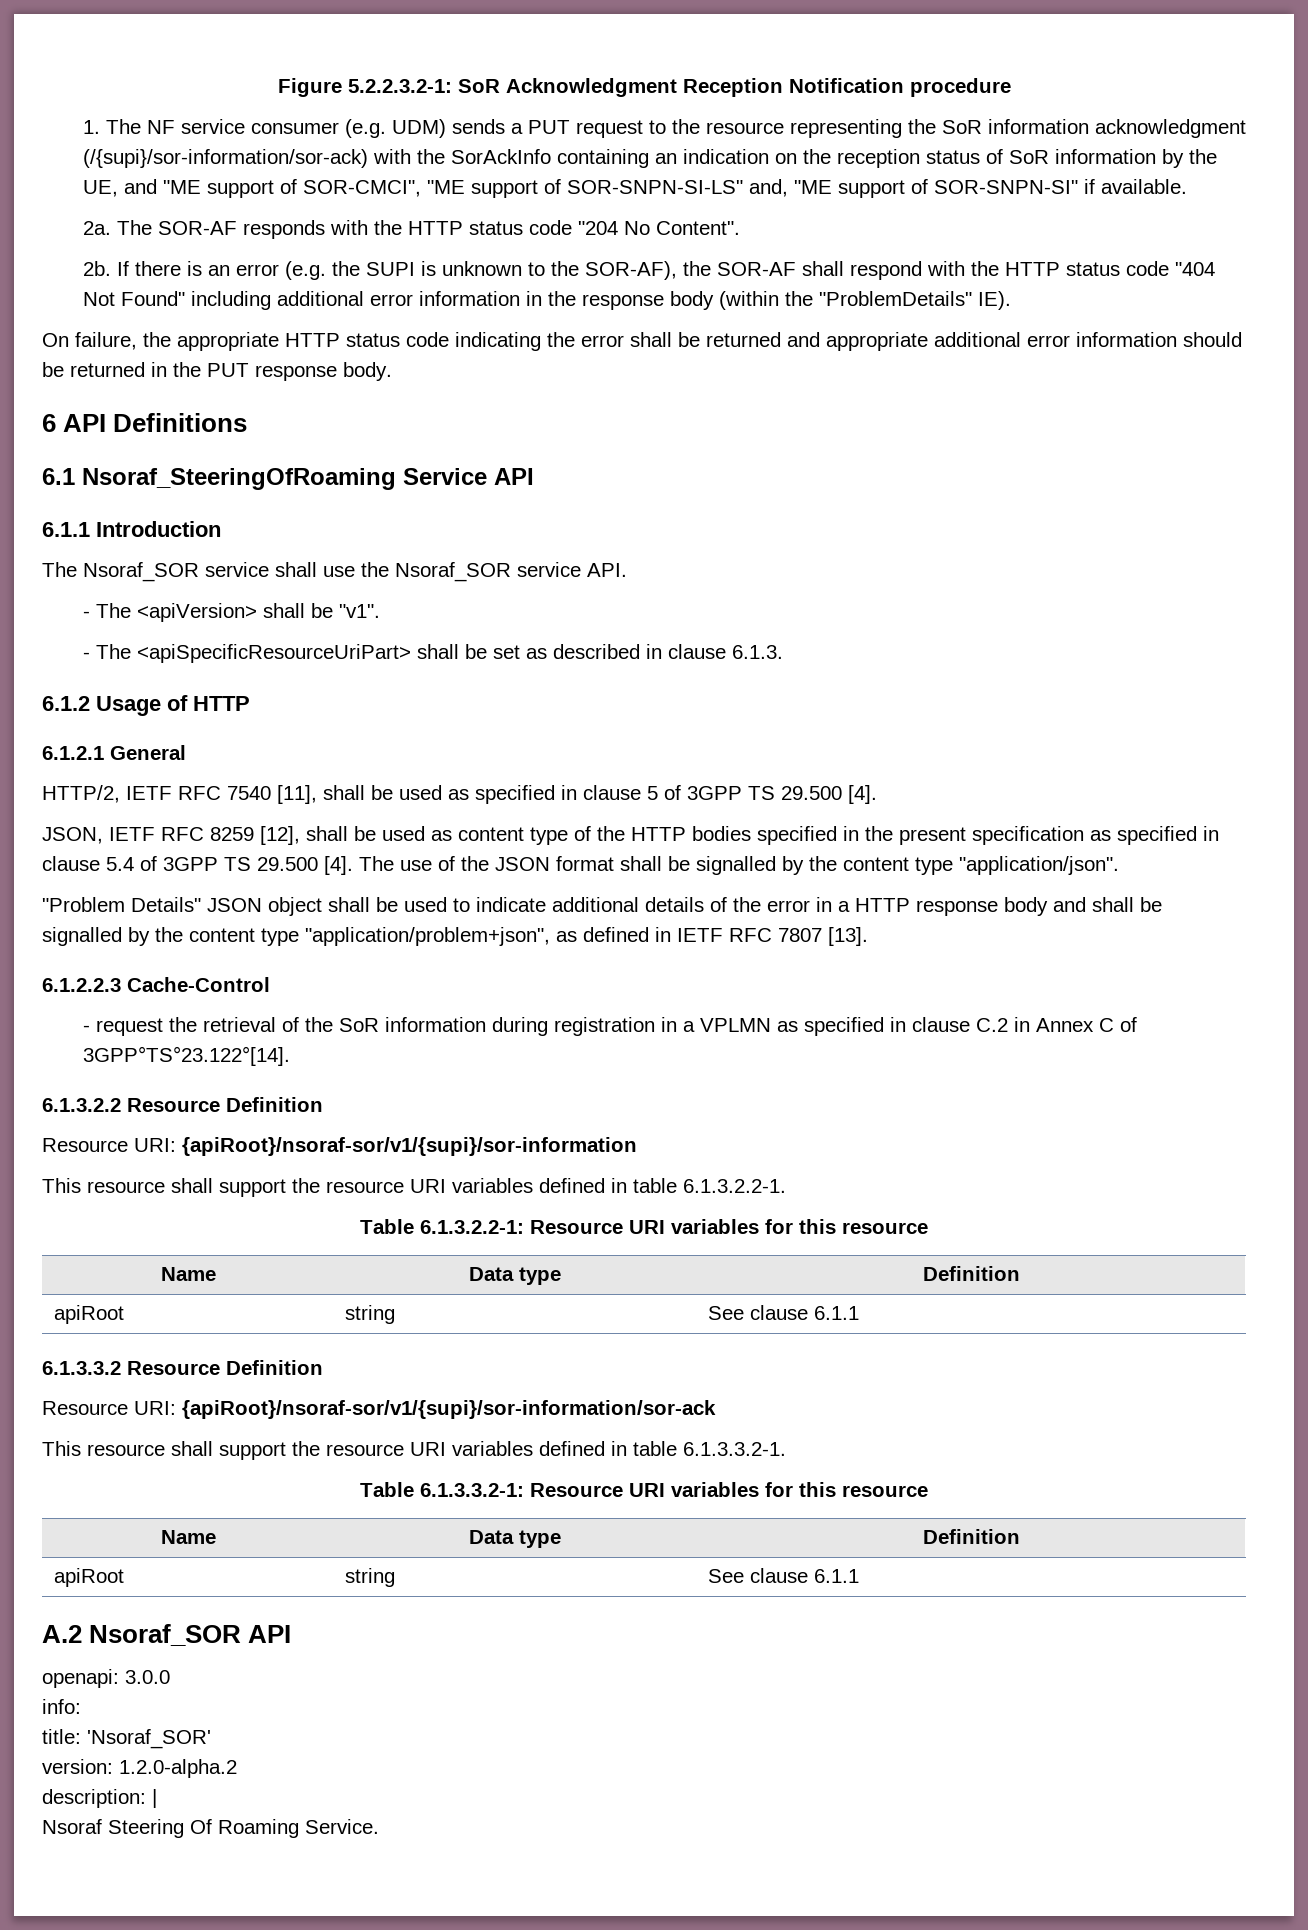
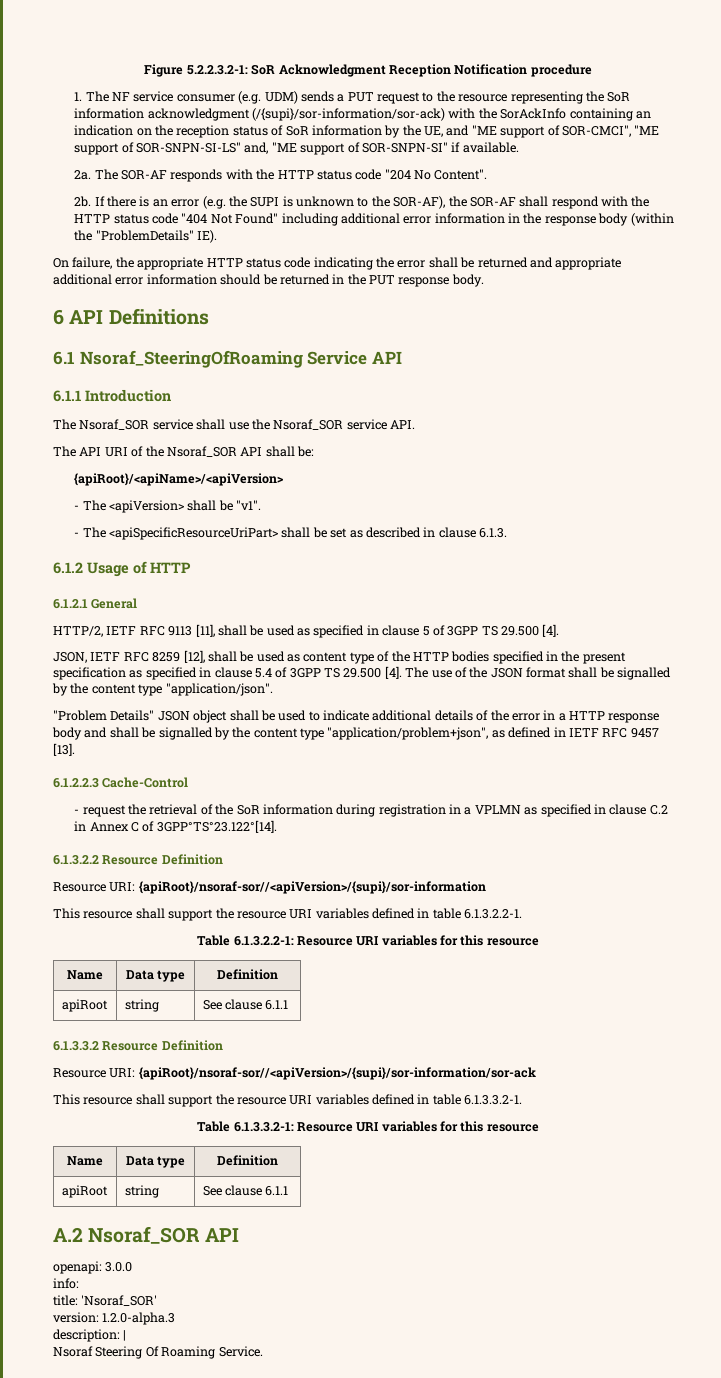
+ The API URI of the Nsoraf_SOR API shall be:
+ {apiRoot}/<apiName>/<apiVersion>
- HTTP/2, IETF RFC 7540 [11], shall be used as specified in clause 5 of 3GPP TS 29.500 [4].
+ HTTP/2, IETF RFC 9113 [11], shall be used as specified in clause 5 of 3GPP TS 29.500 [4].
- "Problem Details" JSON object shall be used to indicate additional details of the error in a HTTP response body and shall be signalled by the content type "application/problem+json", as defined in IETF RFC 7807 [13].
+ "Problem Details" JSON object shall be used to indicate additional details of the error in a HTTP response body and shall be signalled by the content type "application/problem+json", as defined in IETF RFC 9457 [13].
- Resource URI: {apiRoot}/nsoraf-sor/v1/{supi}/sor-information
+ Resource URI: {apiRoot}/nsoraf-sor//<apiVersion>/{supi}/sor-information
- Resource URI: {apiRoot}/nsoraf-sor/v1/{supi}/sor-information/sor-ack
+ Resource URI: {apiRoot}/nsoraf-sor//<apiVersion>/{supi}/sor-information/sor-ack
- version: 1.2.0-alpha.2
+ version: 1.2.0-alpha.3

